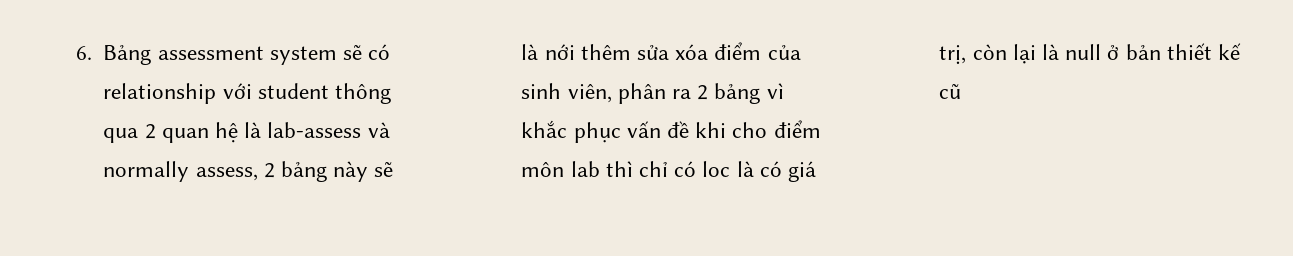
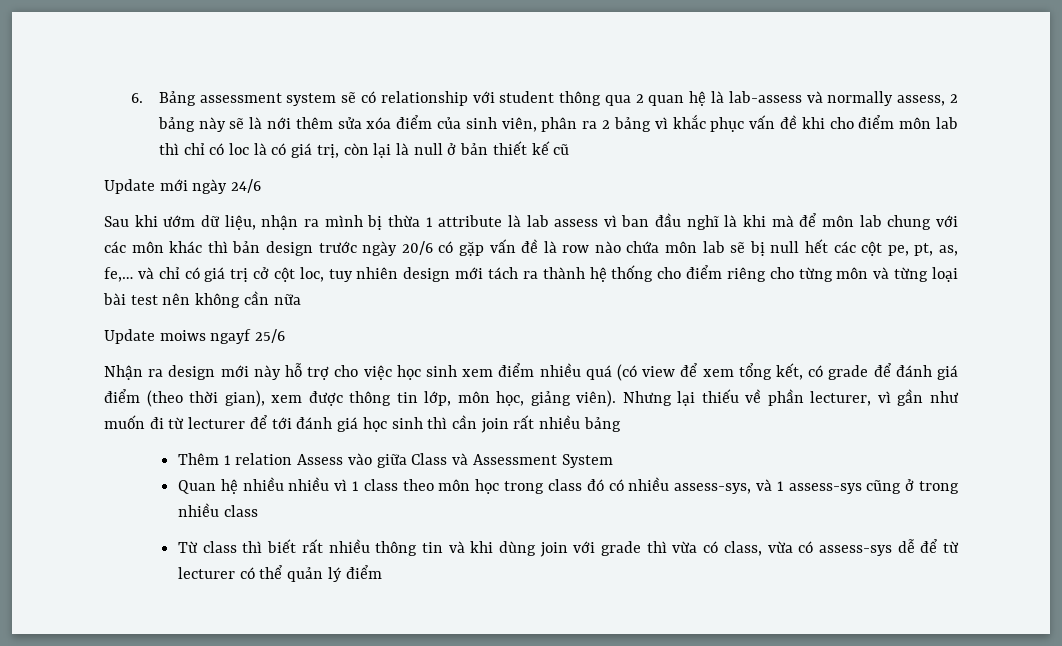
+ Update mới ngày 24/6
+ Sau khi ướm dữ liệu, nhận ra mình bị thừa 1 attribute là lab assess vì ban đầu nghĩ là khi mà để môn lab chung với các môn khác thì bản design trước ngày 20/6 có gặp vấn đề là row nào chứa môn lab sẽ bị null hết các cột pe, pt, as, fe,… và chỉ có giá trị cở cột loc, tuy nhiên design mới tách ra thành hệ thống cho điểm riêng cho từng môn và từng loại bài test nên không cần nữa
+ Update moiws ngayf 25/6
+ Nhận ra design mới này hỗ trợ cho việc học sinh xem điểm nhiều quá (có view để xem tổng kết, có grade để đánh giá điểm (theo thời gian), xem được thông tin lớp, môn học, giảng viên). Nhưng lại thiếu về phần lecturer, vì gần như muốn đi từ lecturer để tới đánh giá học sinh thì cần join rất nhiều bảng
+ Thêm 1 relation Assess vào giữa Class và Assessment System
+ Quan hệ nhiều nhiều vì 1 class theo môn học trong class đó có nhiều assess-sys, và 1 assess-sys cũng ở trong nhiều class
+ Từ class thì biết rất nhiều thông tin và khi dùng join với grade thì vừa có class, vừa có assess-sys dễ để từ lecturer có thể quản lý điểm

